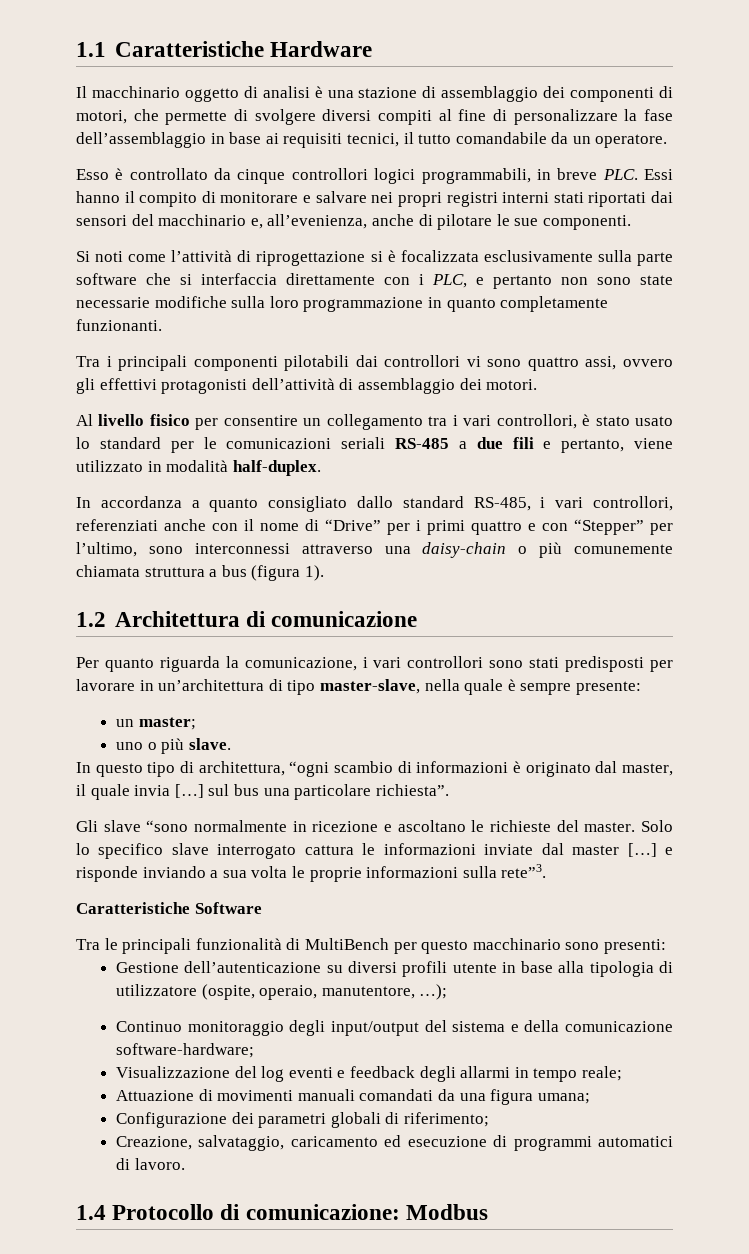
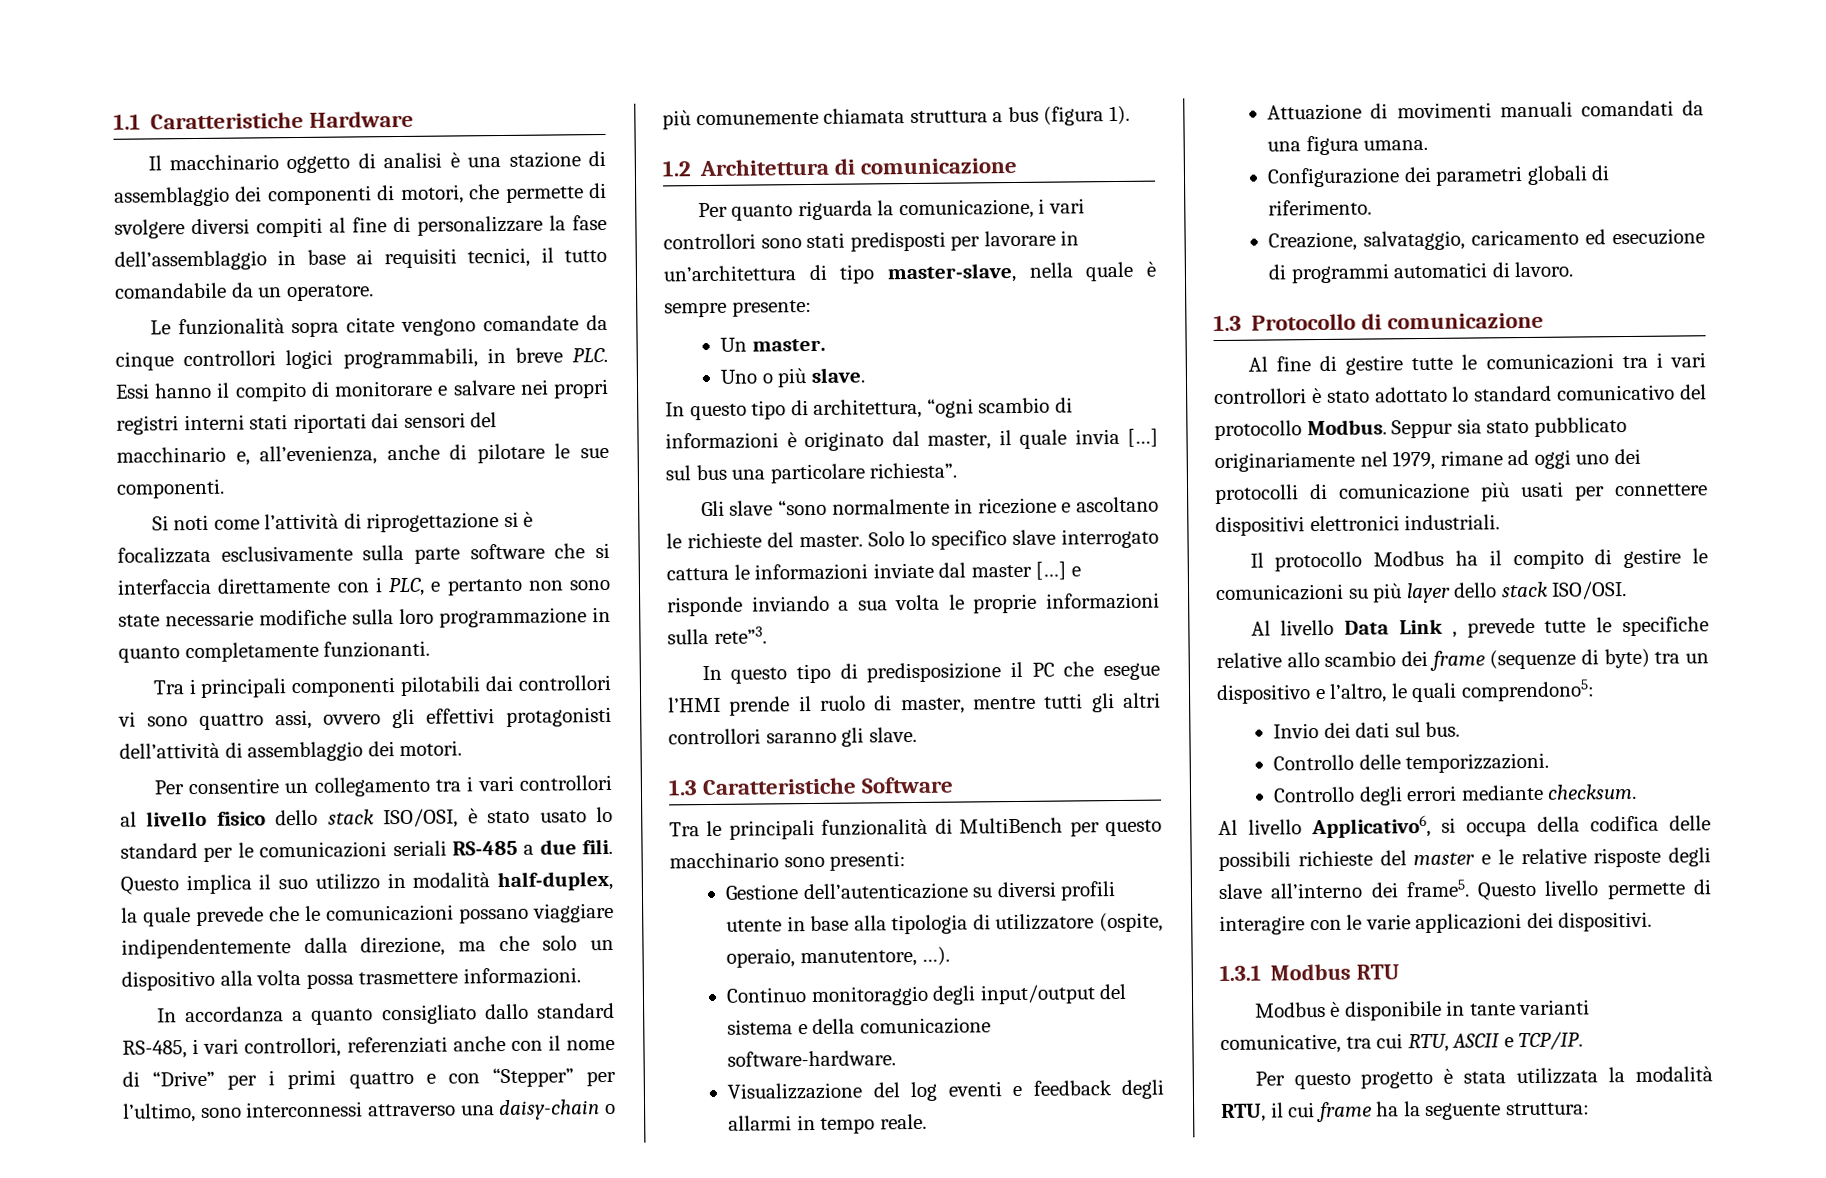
- Esso è controllato da cinque controllori logici programmabili, in breve PLC. Essi hanno il compito di monitorare e salvare nei propri registri interni stati riportati dai sensori del macchinario e, all’evenienza, anche di pilotare le sue componenti.
+ Le funzionalità sopra citate vengono comandate da cinque controllori logici programmabili, in breve PLC. Essi hanno il compito di monitorare e salvare nei propri registri interni stati riportati dai sensori del macchinario e, all’evenienza, anche di pilotare le sue componenti.
- Al livello fisico per consentire un collegamento tra i vari controllori, è stato usato lo standard per le comunicazioni seriali RS-485 a due fili e pertanto, viene utilizzato in modalità half-duplex.
+ Per consentire un collegamento tra i vari controllori al livello fisico dello stack ISO/OSI, è stato usato lo standard per le comunicazioni seriali RS-485 a due fili. Questo implica il suo utilizzo in modalità half-duplex, la quale prevede che le comunicazioni possano viaggiare indipendentemente dalla direzione, ma che solo un dispositivo alla volta possa trasmettere informazioni.
- un master;
- uno o più slave.
+ Un master.
+ Uno o più slave.
- Caratteristiche Software
+ In questo tipo di predisposizione il PC che esegue l’HMI prende il ruolo di master, mentre tutti gli altri controllori saranno gli slave.
+ 1.3 Caratteristiche Software
- Gestione dell’autenticazione su diversi profili utente in base alla tipologia di utilizzatore (ospite, operaio, manutentore, …);
+ Gestione dell’autenticazione su diversi profili utente in base alla tipologia di utilizzatore (ospite, operaio, manutentore, …).
- Continuo monitoraggio degli input/output del sistema e della comunicazione software-hardware;
+ Continuo monitoraggio degli input/output del sistema e della comunicazione software-hardware.
- Visualizzazione del log eventi e feedback degli allarmi in tempo reale;
+ Visualizzazione del log eventi e feedback degli allarmi in tempo reale.
- Attuazione di movimenti manuali comandati da una figura umana;
+ Attuazione di movimenti manuali comandati da una figura umana.
- Configurazione dei parametri globali di riferimento;
+ Configurazione dei parametri globali di riferimento.
- 1.4 Protocollo di comunicazione: Modbus
+ 1.3 Protocollo di comunicazione
+ Al fine di gestire tutte le comunicazioni tra i vari controllori è stato adottato lo standard comunicativo del protocollo Modbus. Seppur sia stato pubblicato originariamente nel 1979, rimane ad oggi uno dei protocolli di comunicazione più usati per connettere dispositivi elettronici industriali.
+ Il protocollo Modbus ha il compito di gestire le comunicazioni su più layer dello stack ISO/OSI.
+ Al livello Data Link , prevede tutte le specifiche relative allo scambio dei frame (sequenze di byte) tra un dispositivo e l’altro, le quali comprendono5:
+ Invio dei dati sul bus.
+ Controllo delle temporizzazioni.
+ Controllo degli errori mediante checksum.
+ Al livello Applicativo6, si occupa della codifica delle possibili richieste del master e le relative risposte degli slave all’interno dei frame5. Questo livello permette di interagire con le varie applicazioni dei dispositivi.
+ 1.3.1 Modbus RTU
+ Modbus è disponibile in tante varianti comunicative, tra cui RTU, ASCII e TCP/IP.
+ Per questo progetto è stata utilizzata la modalità RTU, il cui frame ha la seguente struttura:

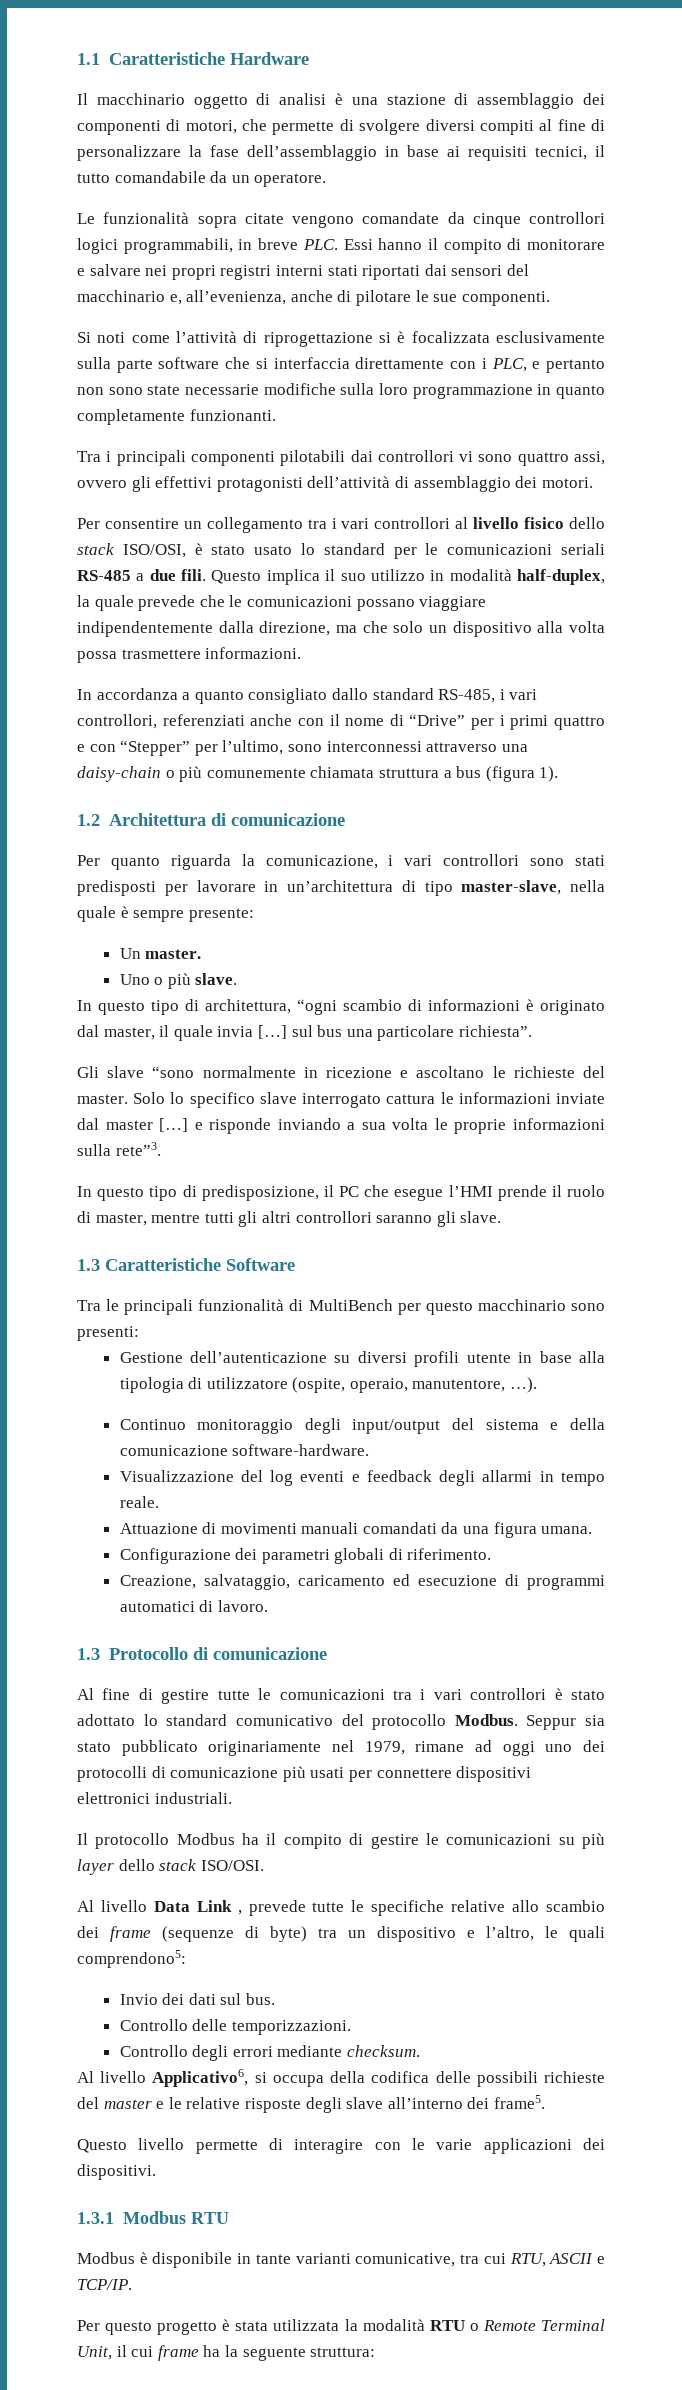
- In questo tipo di predisposizione il PC che esegue l’HMI prende il ruolo di master, mentre tutti gli altri controllori saranno gli slave.
+ In questo tipo di predisposizione, il PC che esegue l’HMI prende il ruolo di master, mentre tutti gli altri controllori saranno gli slave.
- Al livello Applicativo6, si occupa della codifica delle possibili richieste del master e le relative risposte degli slave all’interno dei frame5. Questo livello permette di interagire con le varie applicazioni dei dispositivi.
+ Al livello Applicativo6, si occupa della codifica delle possibili richieste del master e le relative risposte degli slave all’interno dei frame5.
+ Questo livello permette di interagire con le varie applicazioni dei dispositivi.
- Per questo progetto è stata utilizzata la modalità RTU, il cui frame ha la seguente struttura:
+ Per questo progetto è stata utilizzata la modalità RTU o Remote Terminal Unit, il cui frame ha la seguente struttura:

